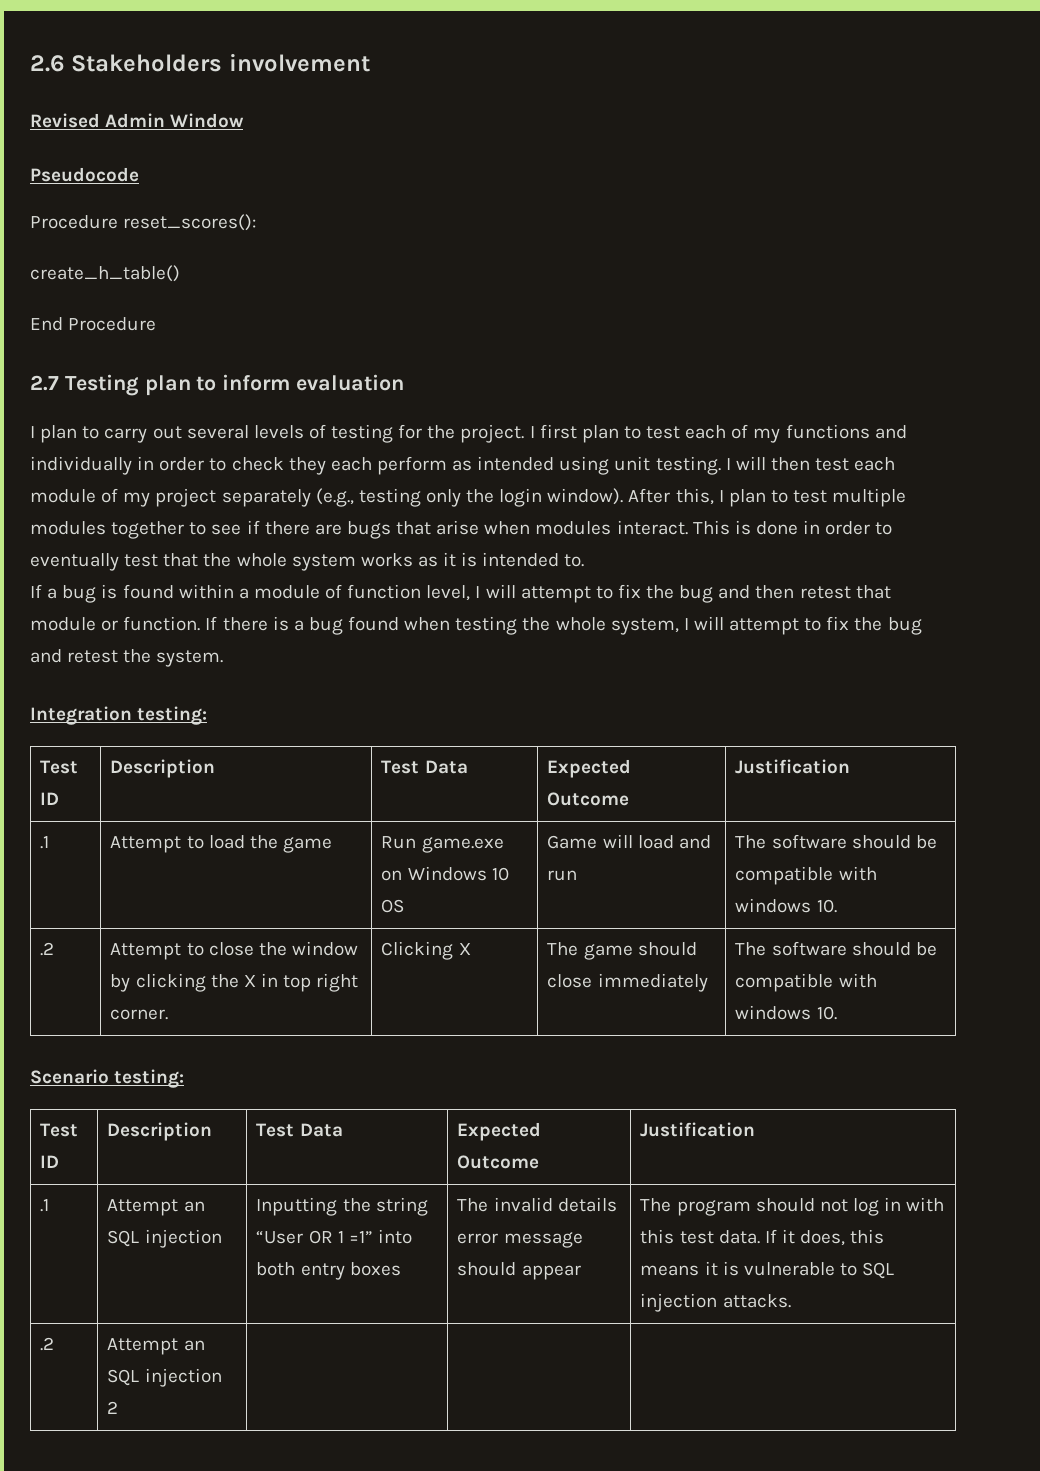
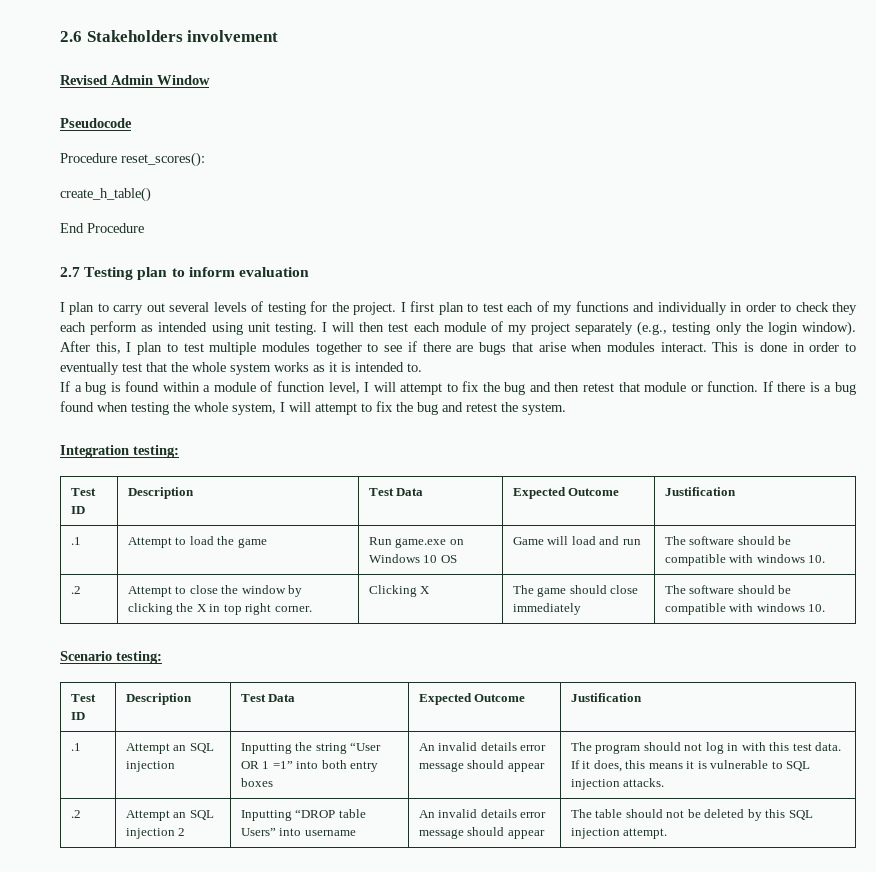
- Inputting the string “User OR 1 =1” into both entry boxes | The invalid details error message should appear
+ Inputting the string “User OR 1 =1” into both entry boxes | An invalid details error message should appear
- .2 | Attempt an SQL injection 2 | | |
+ .2 | Attempt an SQL injection 2 | Inputting “DROP table Users” into username | An invalid details error message should appear | The table should not be deleted by this SQL injection attempt.

